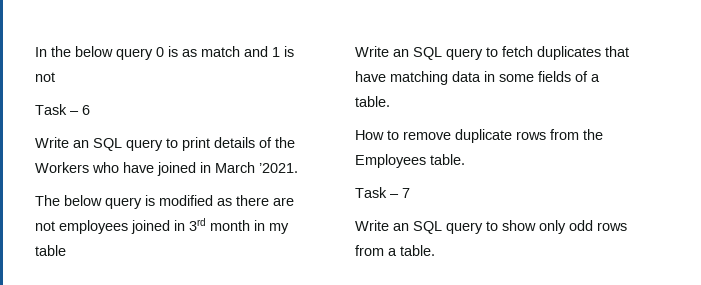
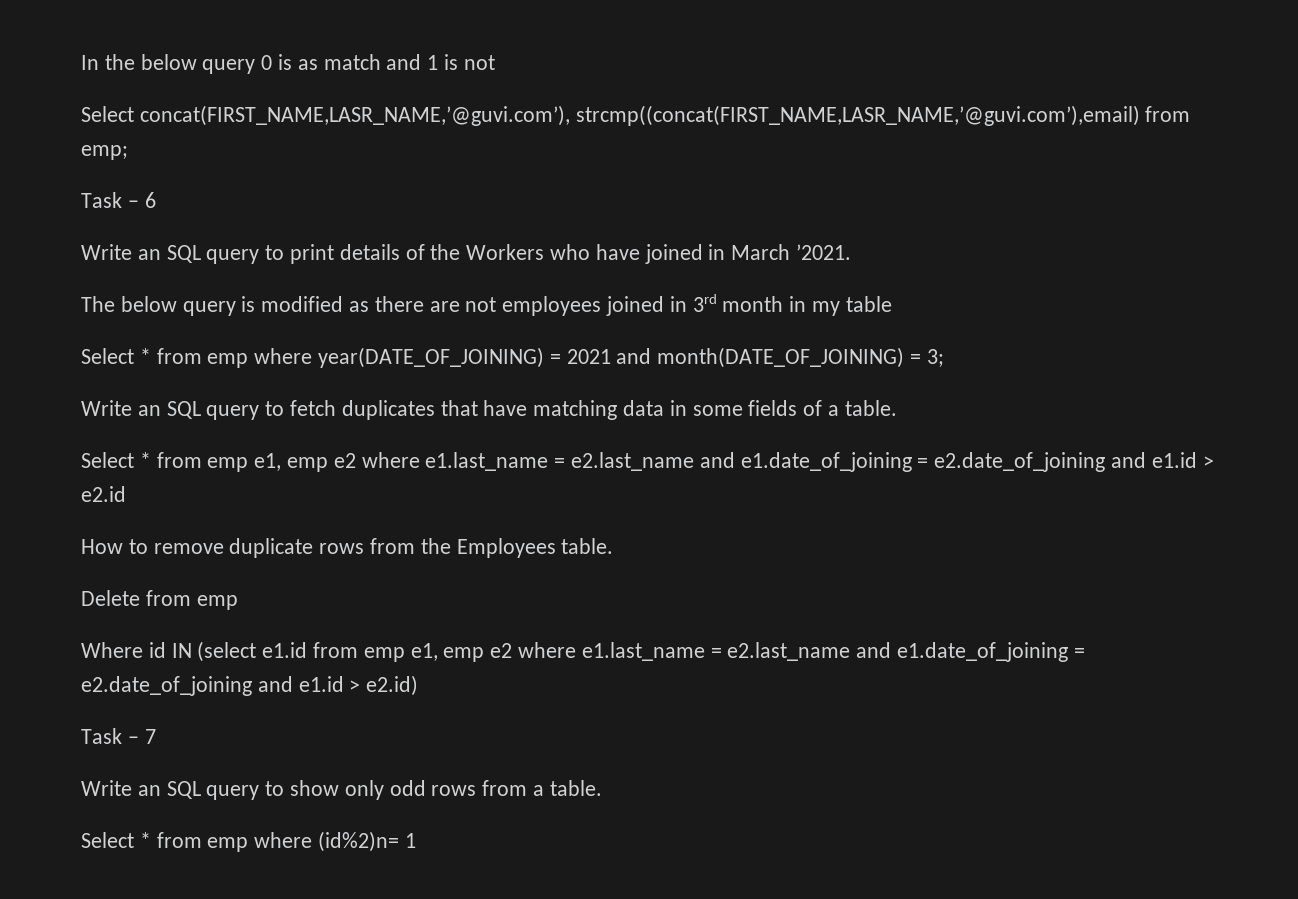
+ Select concat(FIRST_NAME,LASR_NAME,’@guvi.com’), strcmp((concat(FIRST_NAME,LASR_NAME,’@guvi.com’),email) from emp;
+ Select * from emp where year(DATE_OF_JOINING) = 2021 and month(DATE_OF_JOINING) = 3;
+ Select * from emp e1, emp e2 where e1.last_name = e2.last_name and e1.date_of_joining = e2.date_of_joining and e1.id > e2.id
+ Delete from emp
+ Where id IN (select e1.id from emp e1, emp e2 where e1.last_name = e2.last_name and e1.date_of_joining = e2.date_of_joining and e1.id > e2.id)
+ Select * from emp where (id%2)n= 1

